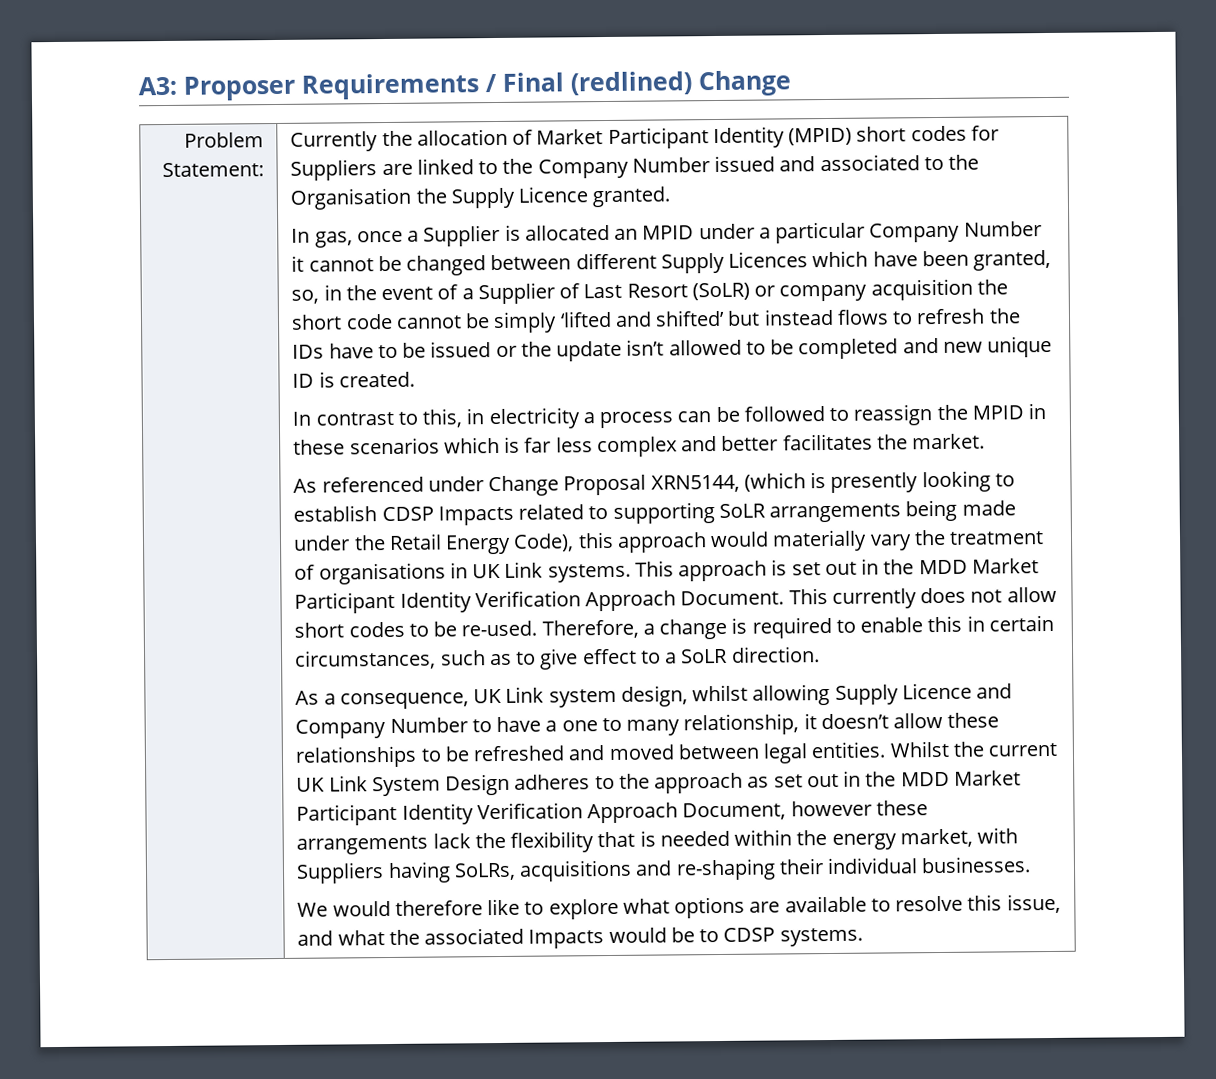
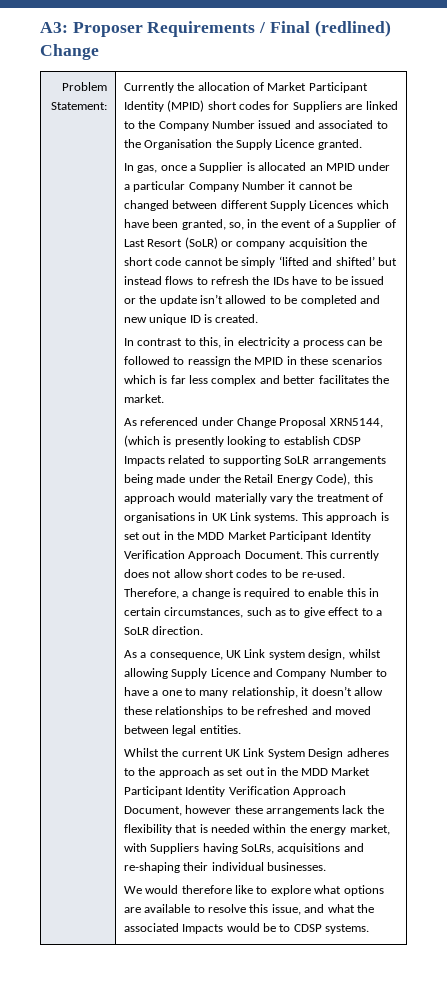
- As a consequence, UK Link system design, whilst allowing Supply Licence and Company Number to have a one to many relationship, it doesn’t allow these relationships to be refreshed and moved between legal entities. Whilst the current UK Link System Design adheres to the approach as set out in the MDD Market Participant Identity Verification Approach Document, however these arrangements lack the flexibility that is needed within the energy market, with Suppliers having SoLRs, acquisitions and re-shaping their individual businesses.
+ As a consequence, UK Link system design, whilst allowing Supply Licence and Company Number to have a one to many relationship, it doesn’t allow these relationships to be refreshed and moved between legal entities.
+ Whilst the current UK Link System Design adheres to the approach as set out in the MDD Market Participant Identity Verification Approach Document, however these arrangements lack the flexibility that is needed within the energy market, with Suppliers having SoLRs, acquisitions and re-shaping their individual businesses.

